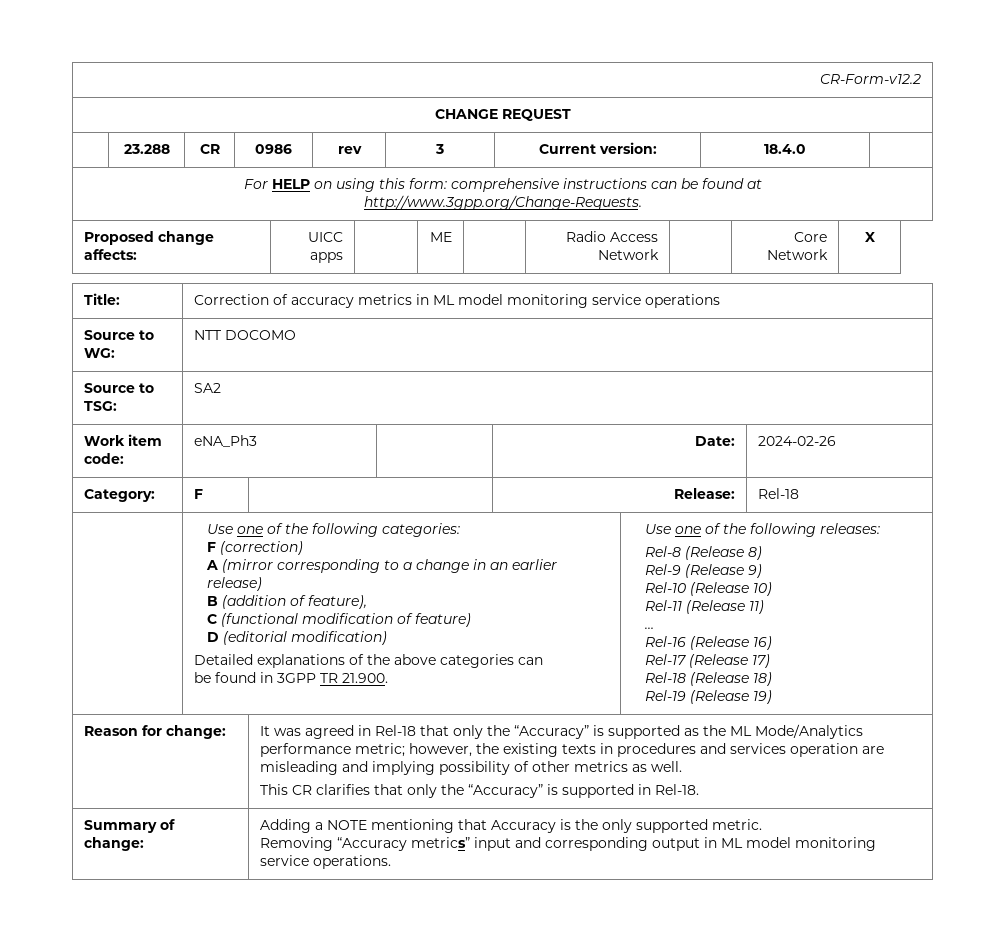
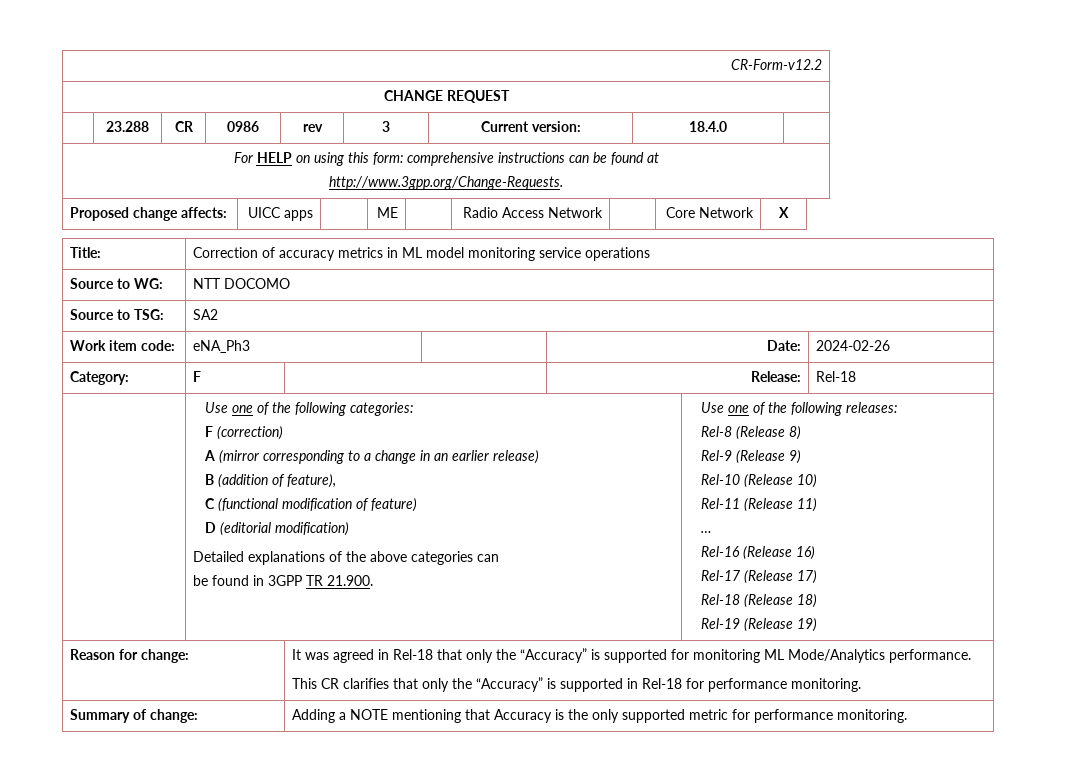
- It was agreed in Rel-18 that only the “Accuracy” is supported as the ML Mode/Analytics performance metric; however, the existing texts in procedures and services operation are misleading and implying possibility of other metrics as well.
+ It was agreed in Rel-18 that only the “Accuracy” is supported for monitoring ML Mode/Analytics performance.
- This CR clarifies that only the “Accuracy” is supported in Rel-18.
+ This CR clarifies that only the “Accuracy” is supported in Rel-18 for performance monitoring.
- Summary of change: | Adding a NOTE mentioning that Accuracy is the only supported metric.
- Removing “Accuracy metrics” input and corresponding output in ML model monitoring service operations.
+ Summary of change: | Adding a NOTE mentioning that Accuracy is the only supported metric for performance monitoring.

